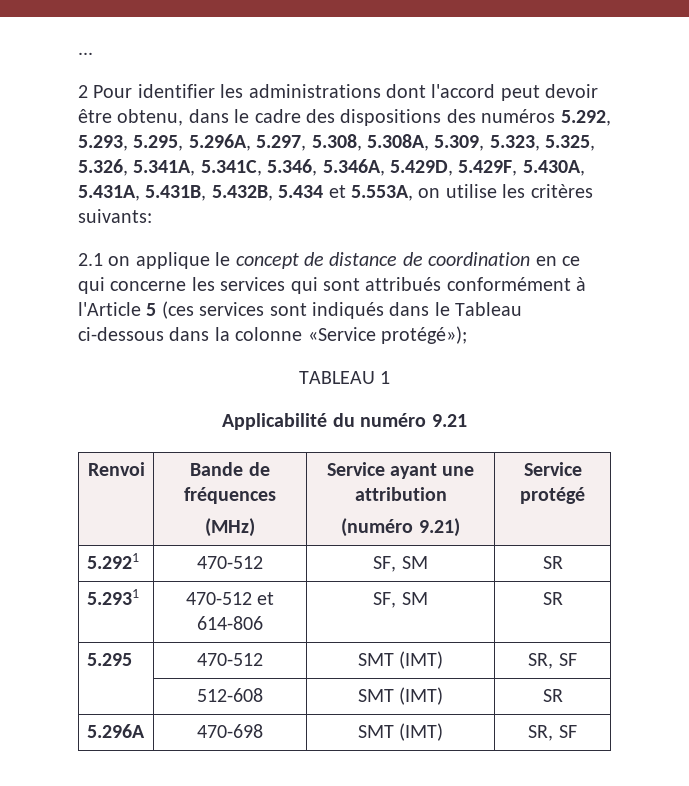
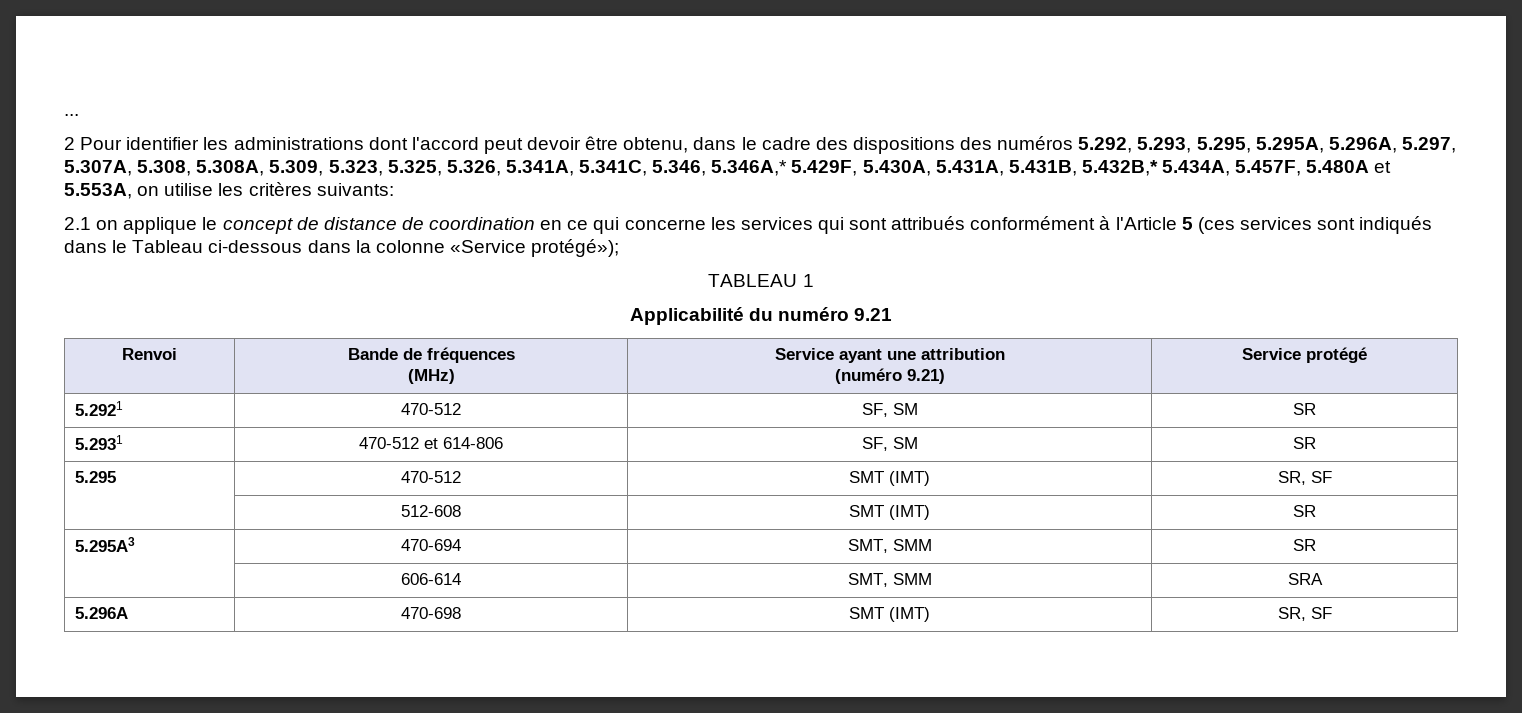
- 2 Pour identifier les administrations dont l'accord peut devoir être obtenu, dans le cadre des dispositions des numéros 5.292, 5.293, 5.295, 5.296A, 5.297, 5.308, 5.308A, 5.309, 5.323, 5.325, 5.326, 5.341A, 5.341C, 5.346, 5.346A, 5.429D, 5.429F, 5.430A, 5.431A, 5.431B, 5.432B, 5.434 et 5.553A, on utilise les critères suivants:
+ 2 Pour identifier les administrations dont l'accord peut devoir être obtenu, dans le cadre des dispositions des numéros 5.292, 5.293, 5.295, 5.295A, 5.296A, 5.297, 5.307A, 5.308, 5.308A, 5.309, 5.323, 5.325, 5.326, 5.341A, 5.341C, 5.346, 5.346A,* 5.429F, 5.430A, 5.431A, 5.431B, 5.432B,* 5.434A, 5.457F, 5.480A et 5.553A, on utilise les critères suivants:
+ 5.295A3 | 470-694 | SMT, SMM | SR
+ | 606-614 | SMT, SMM | SRA

